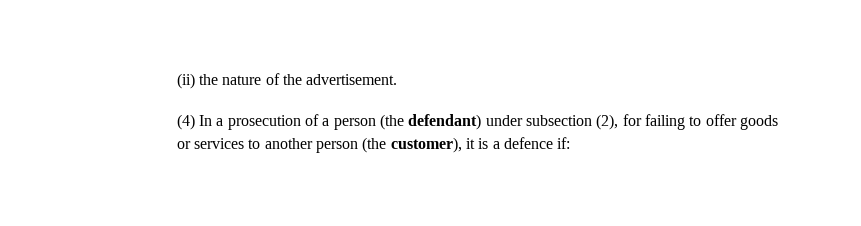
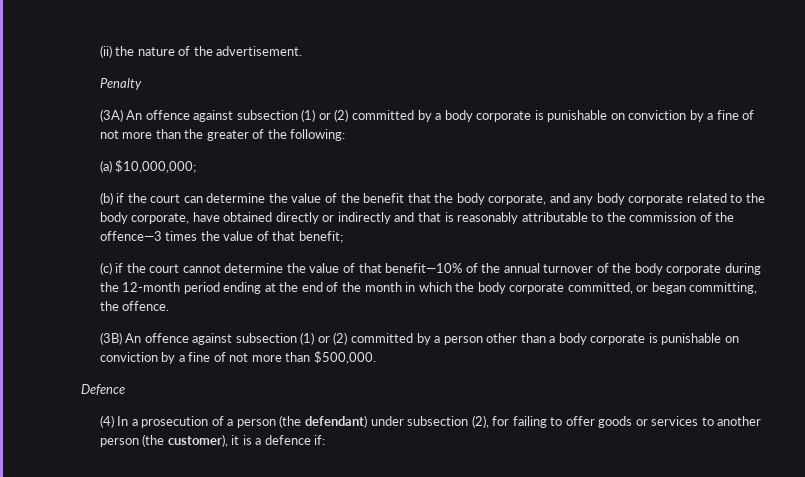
+ Penalty
+ (3A) An offence against subsection (1) or (2) committed by a body corporate is punishable on conviction by a fine of not more than the greater of the following:
+ (a) $10,000,000;
+ (b) if the court can determine the value of the benefit that the body corporate, and any body corporate related to the body corporate, have obtained directly or indirectly and that is reasonably attributable to the commission of the offence—3 times the value of that benefit;
+ (c) if the court cannot determine the value of that benefit—10% of the annual turnover of the body corporate during the 12-month period ending at the end of the month in which the body corporate committed, or began committing, the offence.
+ (3B) An offence against subsection (1) or (2) committed by a person other than a body corporate is punishable on conviction by a fine of not more than $500,000.
+ Defence

